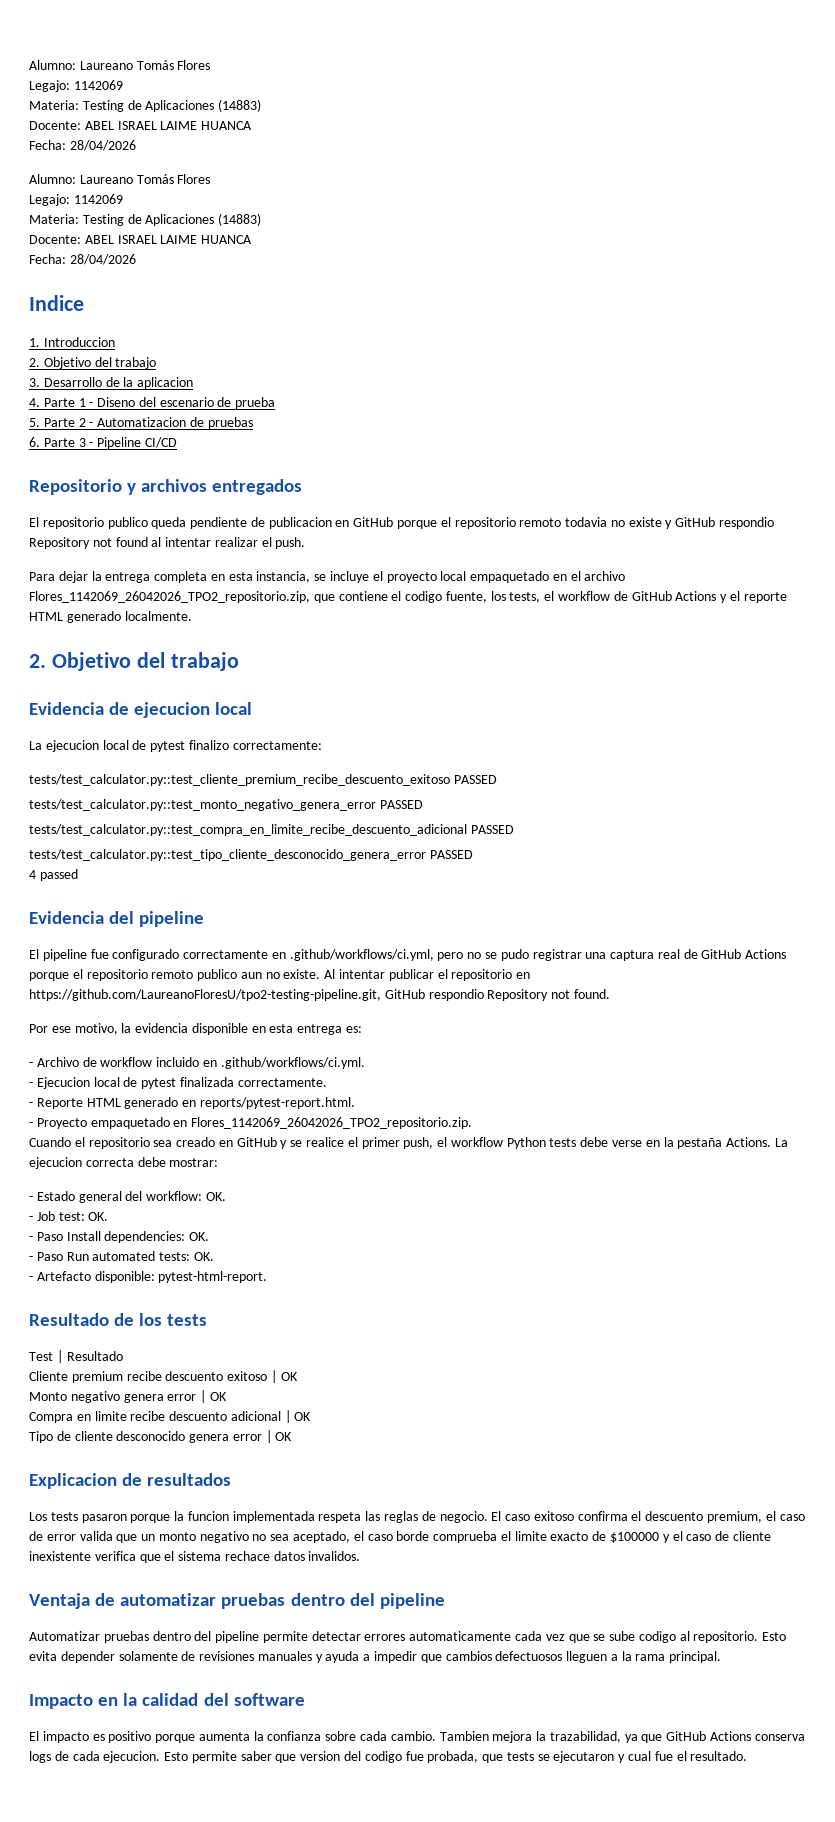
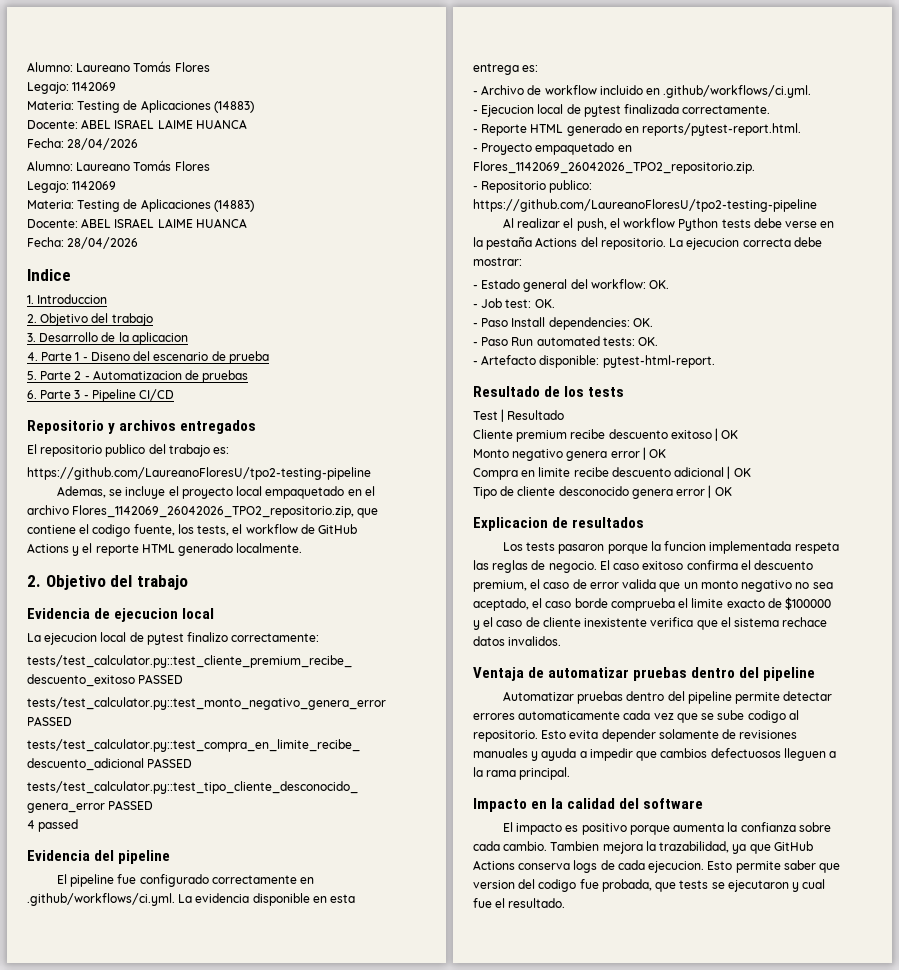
- El repositorio publico queda pendiente de publicacion en GitHub porque el repositorio remoto todavia no existe y GitHub respondio Repository not found al intentar realizar el push.
- Para dejar la entrega completa en esta instancia, se incluye el proyecto local empaquetado en el archivo Flores_1142069_26042026_TPO2_repositorio.zip, que contiene el codigo fuente, los tests, el workflow de GitHub Actions y el reporte HTML generado localmente.
+ El repositorio publico del trabajo es:
+ https://github.com/LaureanoFloresU/tpo2-testing-pipeline
+ Ademas, se incluye el proyecto local empaquetado en el archivo Flores_1142069_26042026_TPO2_repositorio.zip, que contiene el codigo fuente, los tests, el workflow de GitHub Actions y el reporte HTML generado localmente.
- El pipeline fue configurado correctamente en .github/workflows/ci.yml, pero no se pudo registrar una captura real de GitHub Actions porque el repositorio remoto publico aun no existe. Al intentar publicar el repositorio en https://github.com/LaureanoFloresU/tpo2-testing-pipeline.git, GitHub respondio Repository not found.
- Por ese motivo, la evidencia disponible en esta entrega es:
+ El pipeline fue configurado correctamente en .github/workflows/ci.yml. La evidencia disponible en esta entrega es:
- Cuando el repositorio sea creado en GitHub y se realice el primer push, el workflow Python tests debe verse en la pestaña Actions.
+ - Repositorio publico: https://github.com/LaureanoFloresU/tpo2-testing-pipeline
+ Al realizar el push, el workflow Python tests debe verse en la pestaña Actions del repositorio.

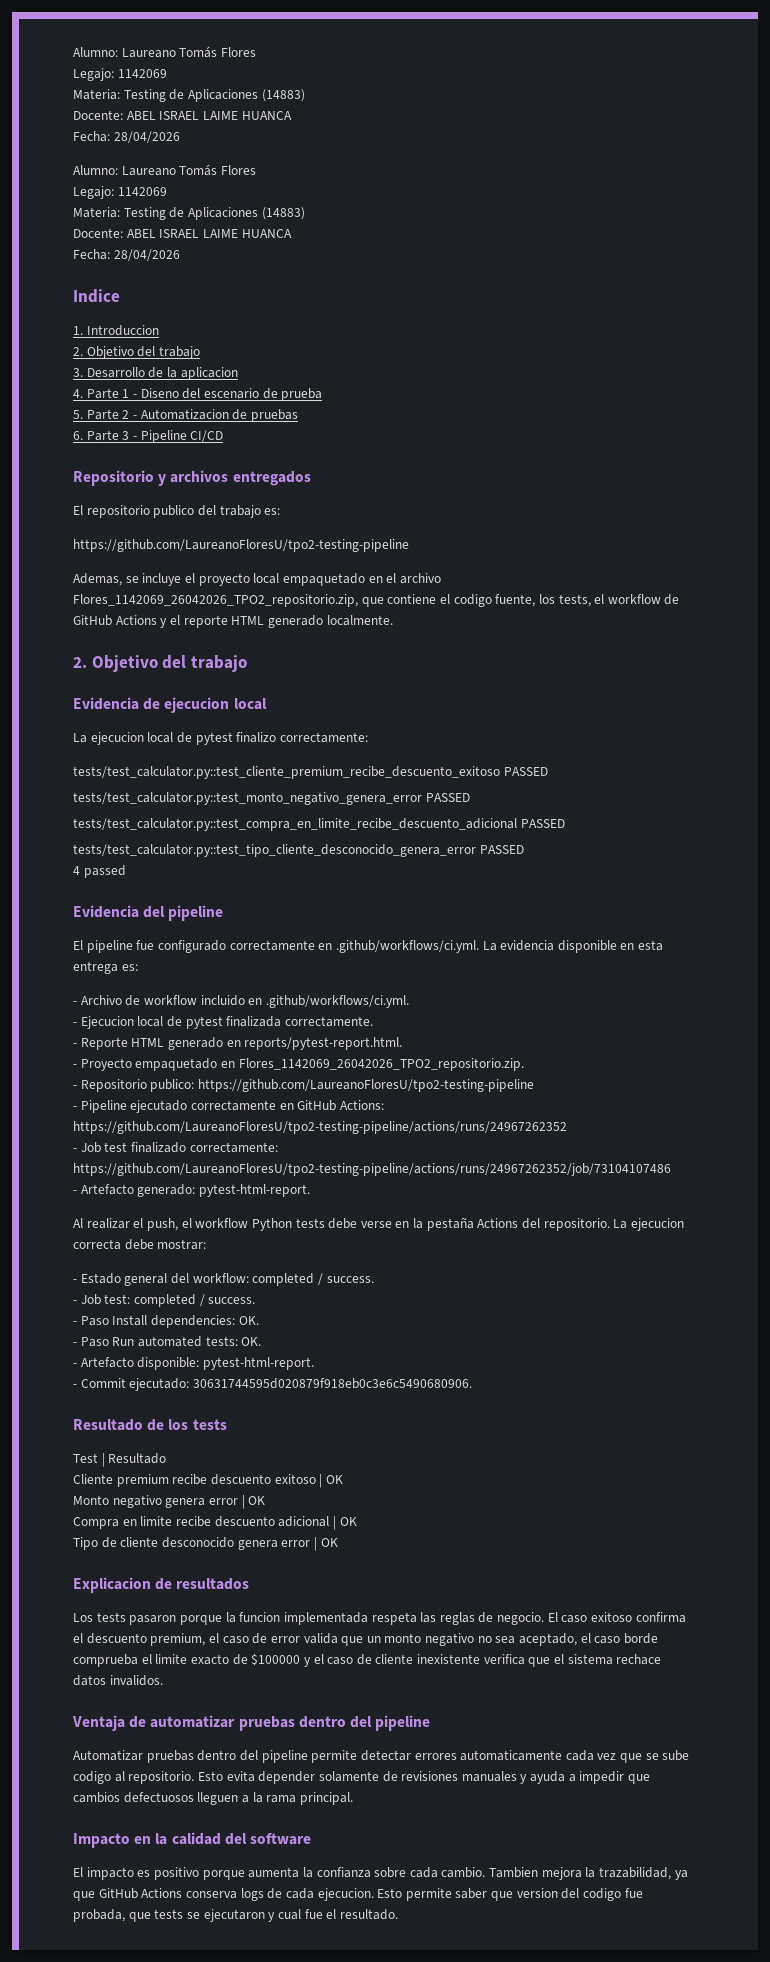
+ - Pipeline ejecutado correctamente en GitHub Actions: https://github.com/LaureanoFloresU/tpo2-testing-pipeline/actions/runs/24967262352
+ - Job test finalizado correctamente: https://github.com/LaureanoFloresU/tpo2-testing-pipeline/actions/runs/24967262352/job/73104107486
+ - Artefacto generado: pytest-html-report.
- - Estado general del workflow: OK.
+ - Estado general del workflow: completed / success.
- - Job test: OK.
+ - Job test: completed / success.
+ - Commit ejecutado: 30631744595d020879f918eb0c3e6c5490680906.

